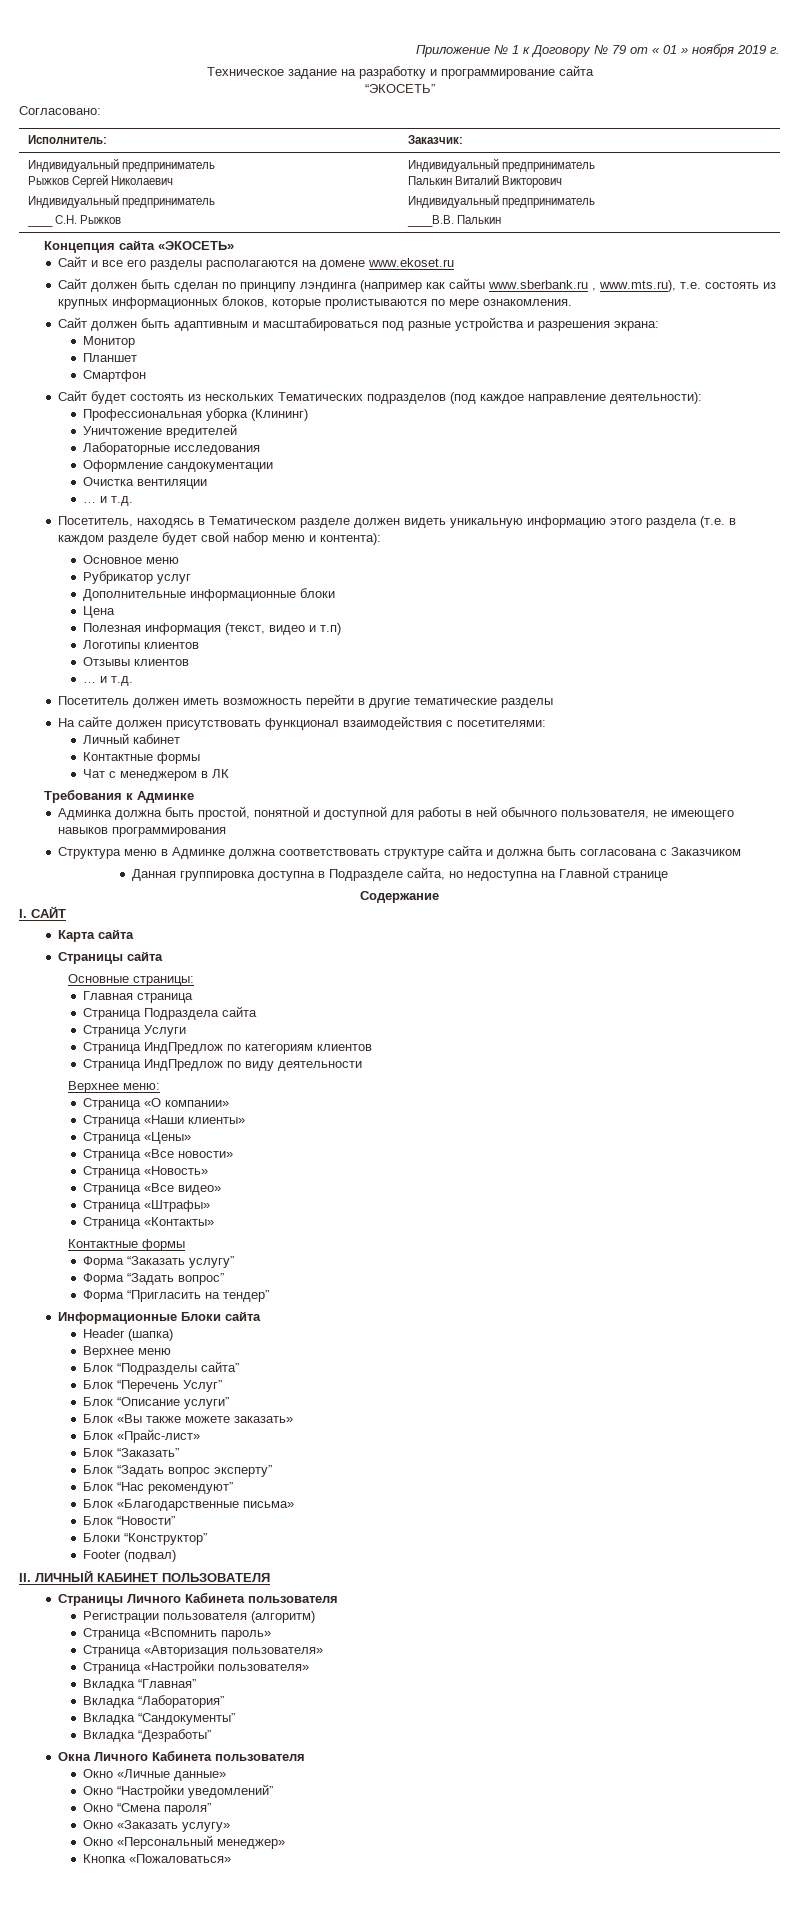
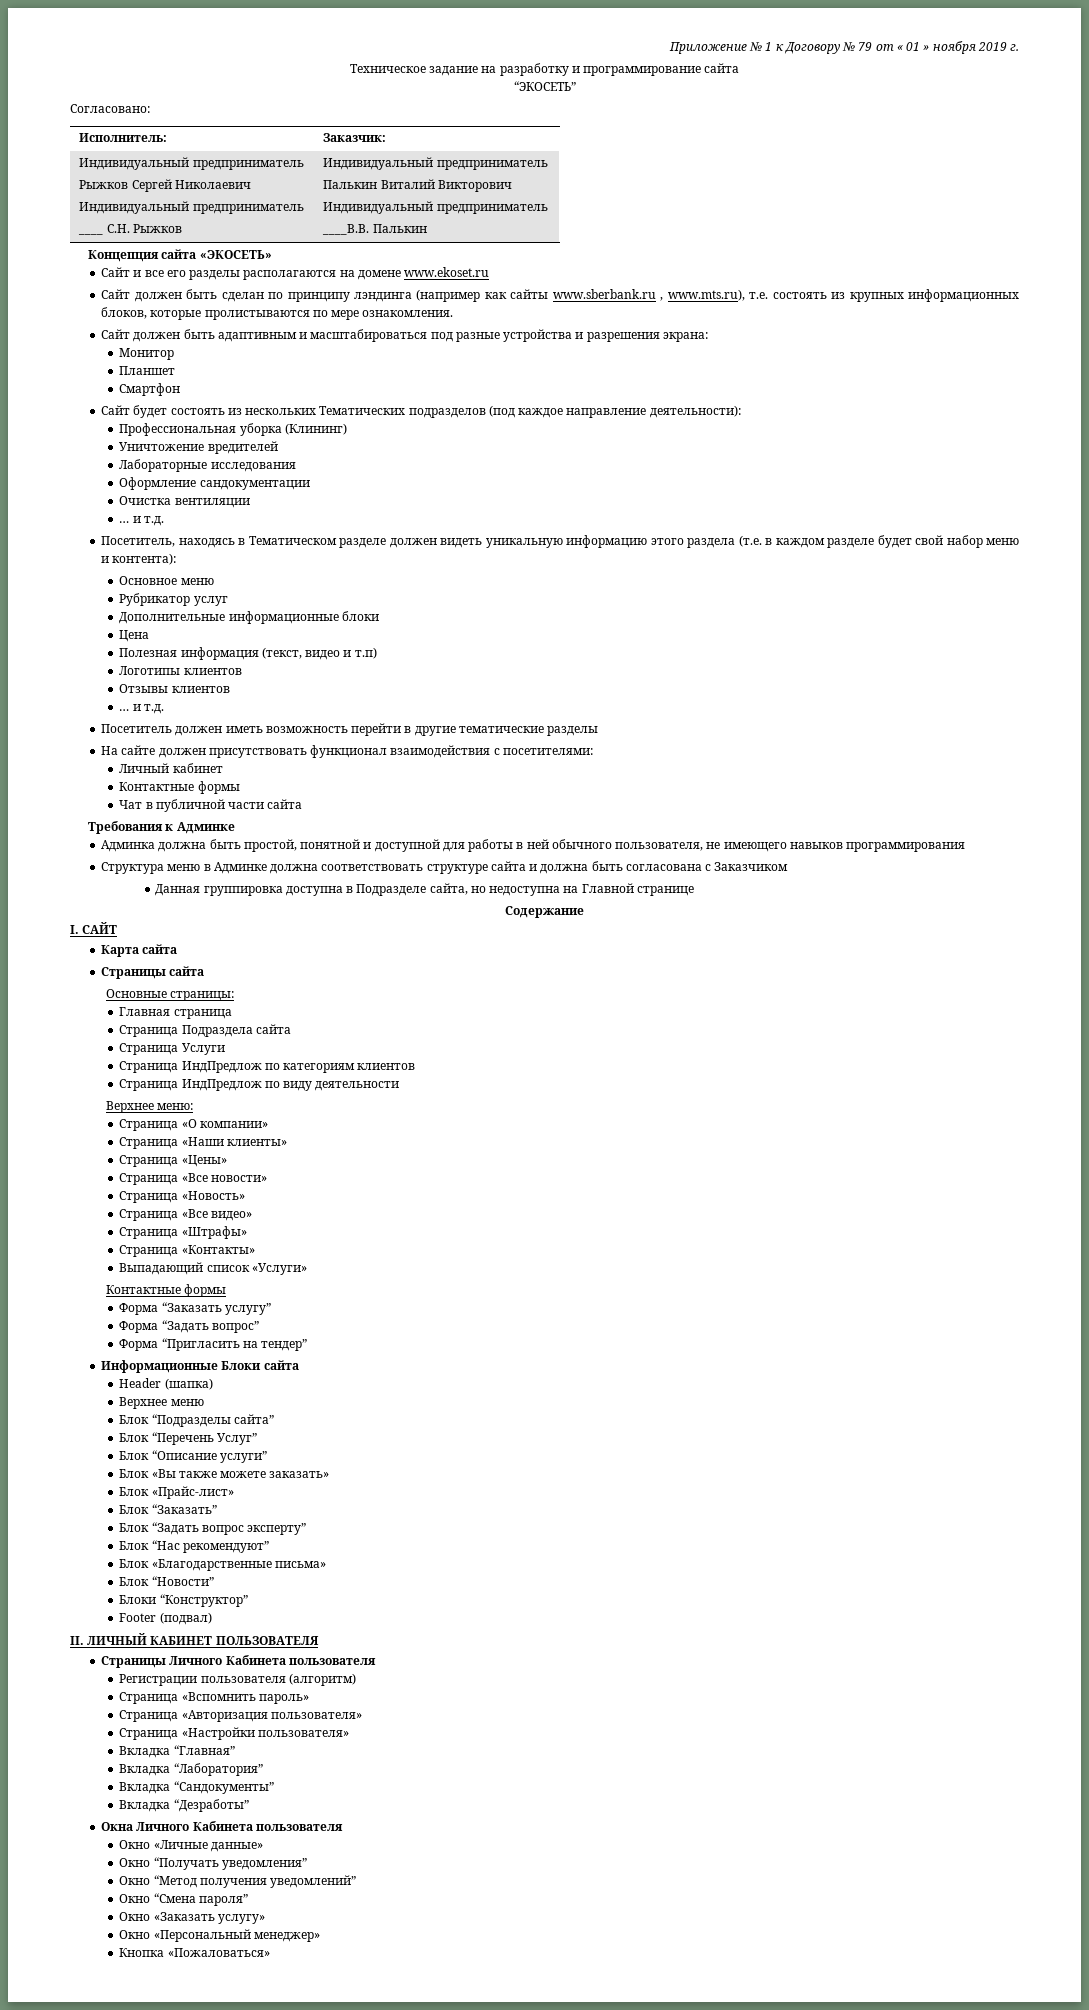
- Чат с менеджером в ЛК
+ Чат в публичной части сайта
+ Выпадающий список «Услуги»
- Окно “Настройки уведомлений”
+ Окно “Получать уведомления”
+ Окно “Метод получения уведомлений”

